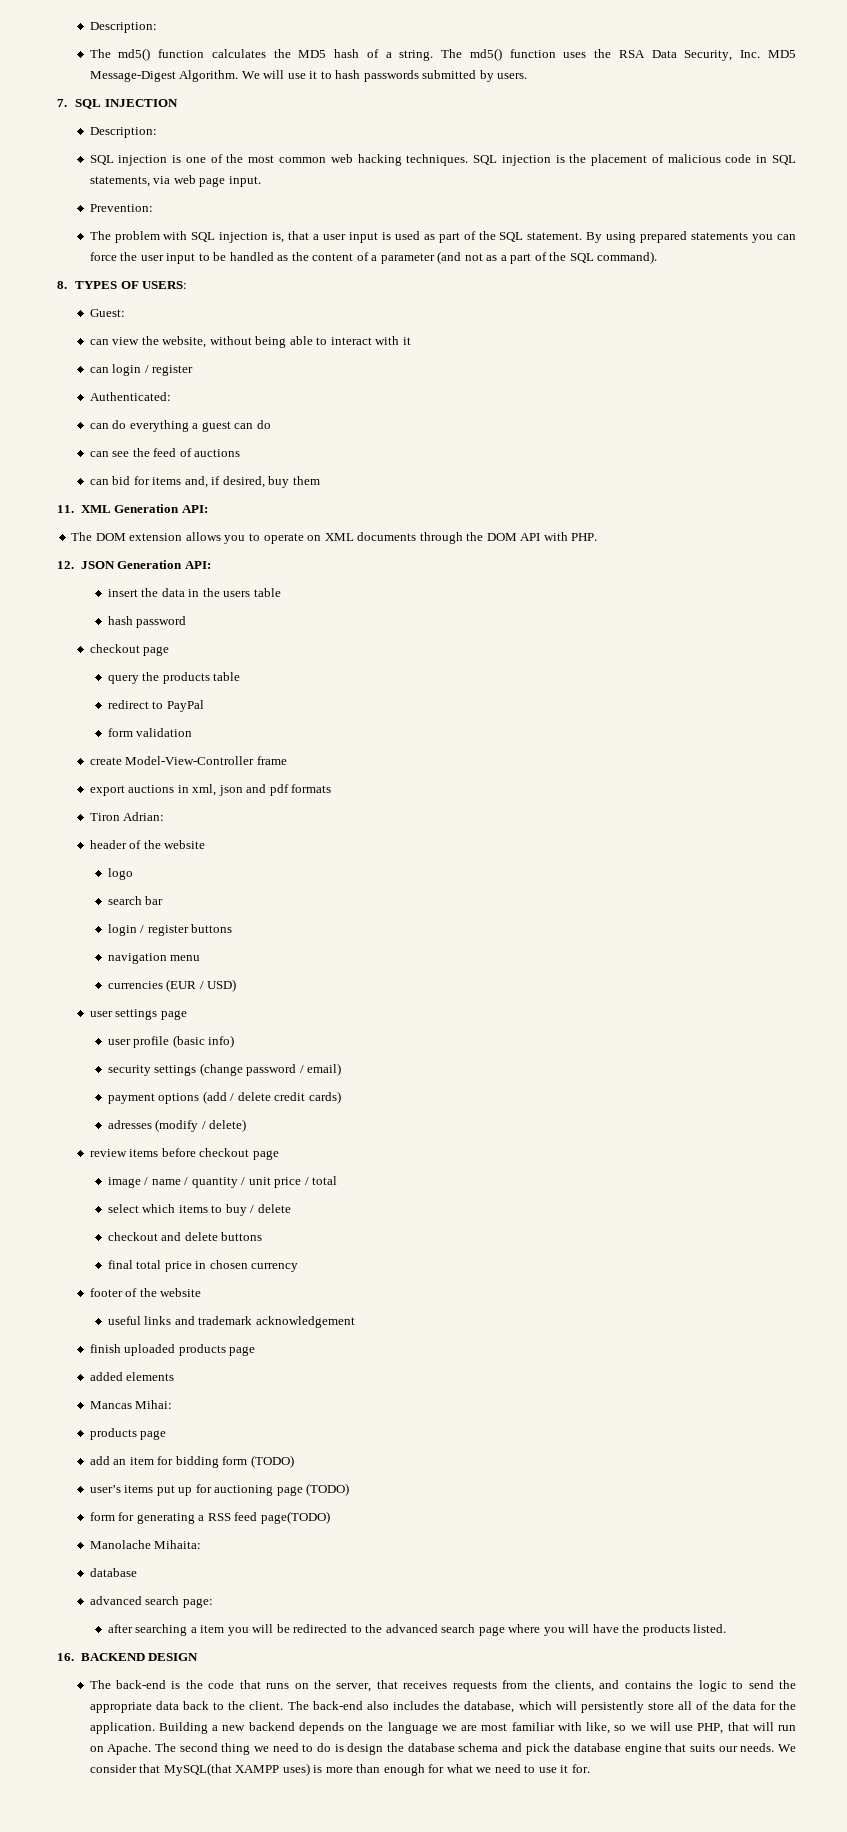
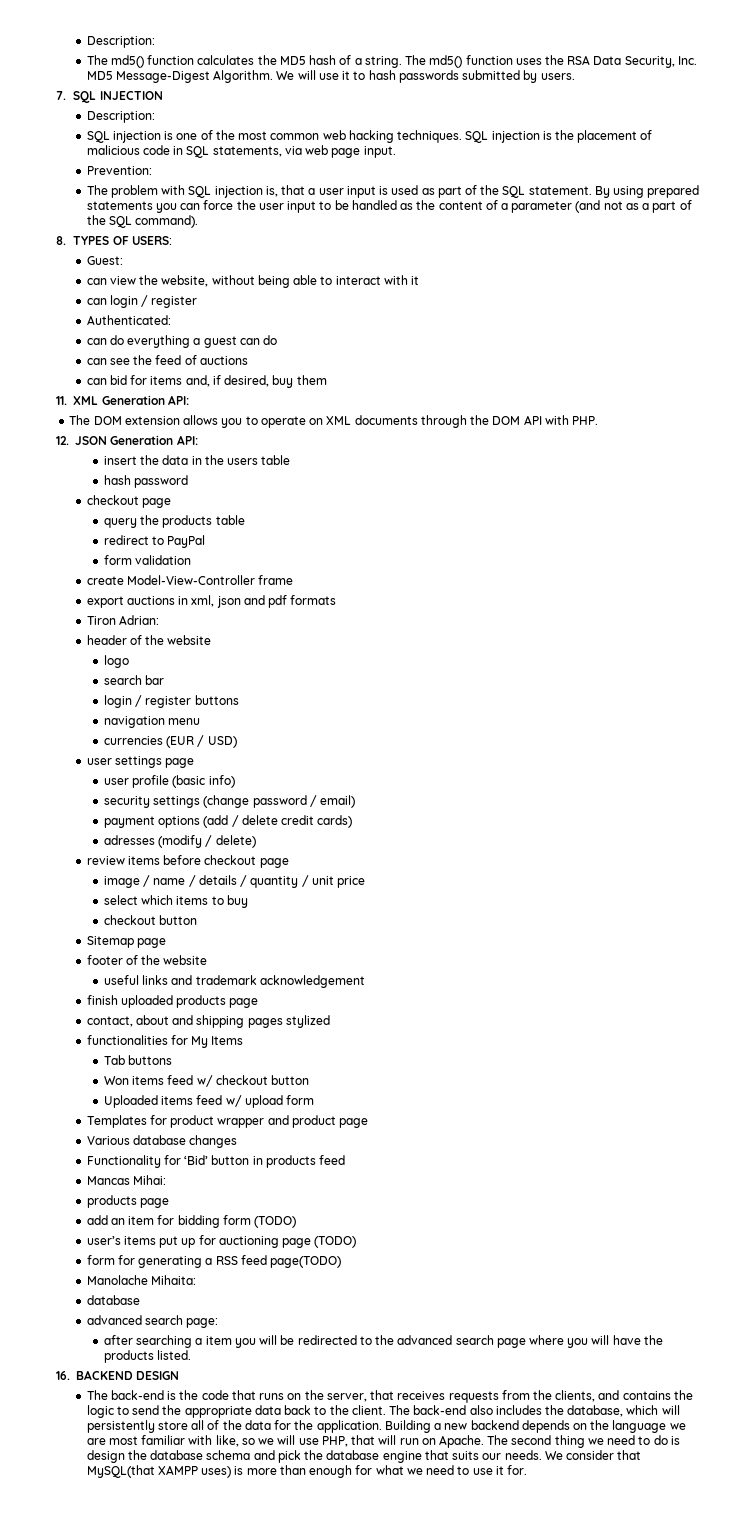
- image / name / quantity / unit price / total
+ image / name / details / quantity / unit price
- select which items to buy / delete
- checkout and delete buttons
- final total price in chosen currency
+ select which items to buy
+ checkout button
+ Sitemap page
- added elements
+ contact, about and shipping pages stylized
+ functionalities for My Items
+ Tab buttons
+ Won items feed w/ checkout button
+ Uploaded items feed w/ upload form
+ Templates for product wrapper and product page
+ Various database changes
+ Functionality for ‘Bid’ button in products feed

